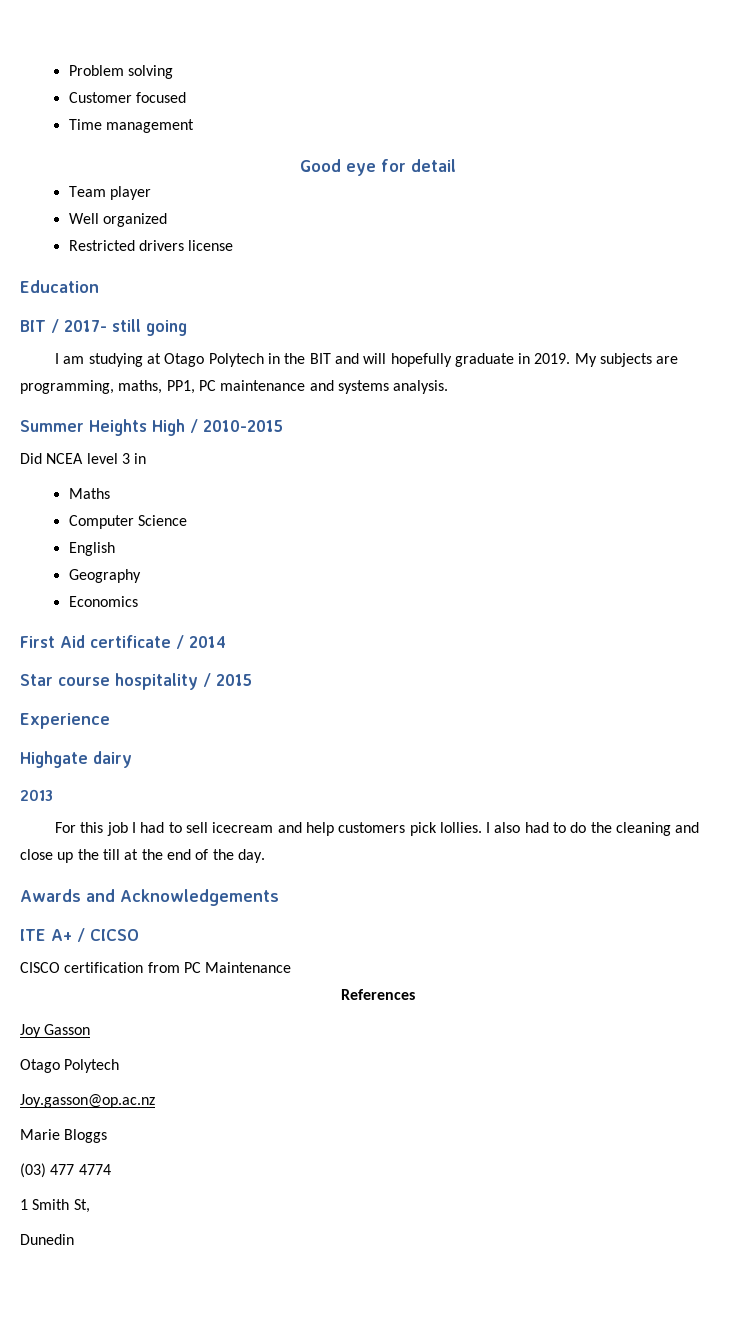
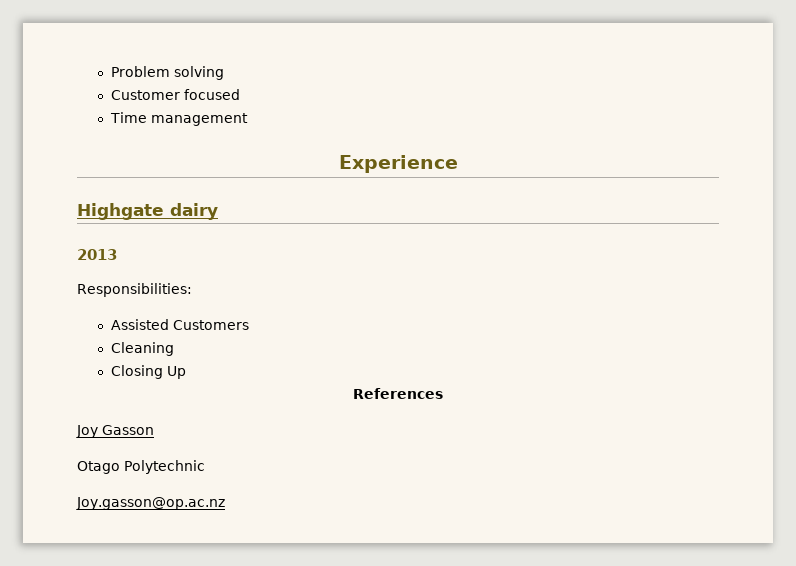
- Good eye for detail
- Team player
- Well organized
- Restricted drivers license
- Education
- BIT / 2017- still going
- I am studying at Otago Polytech in the BIT and will hopefully graduate in 2019. My subjects are programming, maths, PP1, PC maintenance and systems analysis.
- Summer Heights High / 2010-2015
- Did NCEA level 3 in
- Maths
- Computer Science
- English
- Geography
- Economics
- First Aid certificate / 2014
- Star course hospitality / 2015
  Experience
  Highgate dairy
  2013
- For this job I had to sell icecream and help customers pick lollies. I also had to do the cleaning and close up the till at the end of the day.
- Awards and Acknowledgements
- ITE A+ / CICSO
- CISCO certification from PC Maintenance
+ Responsibilities:
+ Assisted Customers
+ Cleaning
+ Closing Up
  Joy Gasson
- Otago Polytech
+ Otago Polytechnic
- Marie Bloggs
- (03) 477 4774
- 1 Smith St,
- Dunedin

